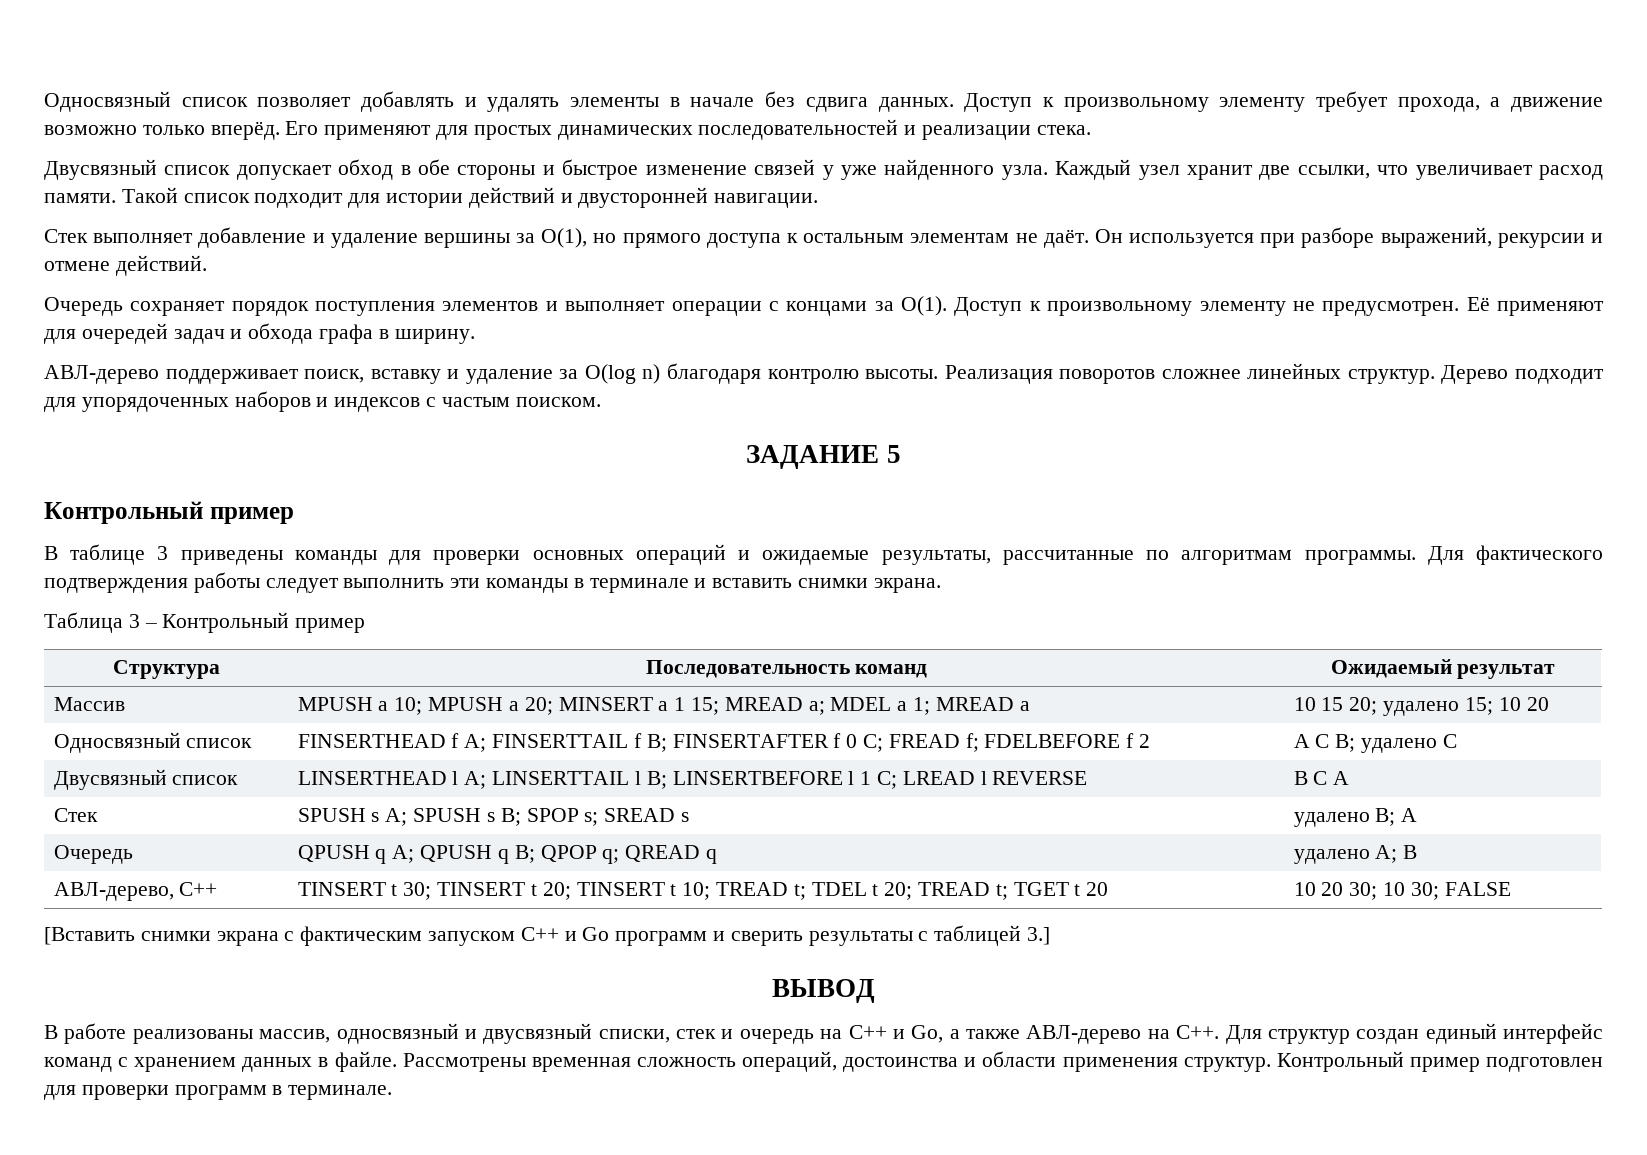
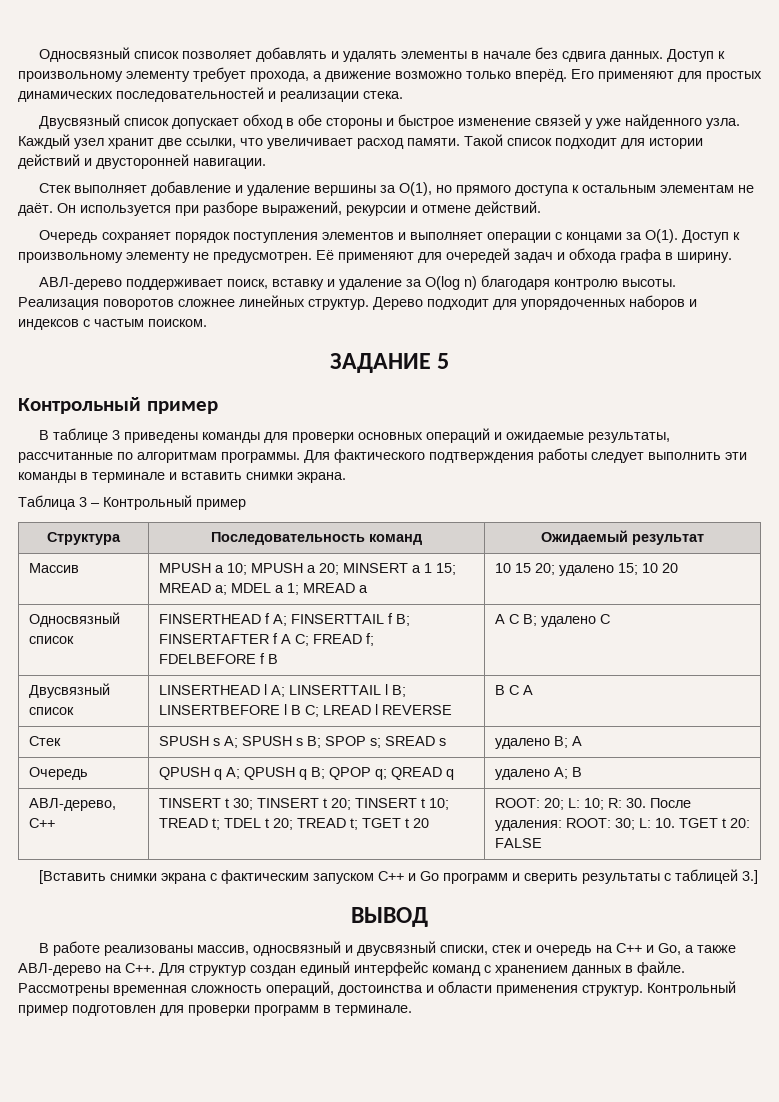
- Односвязный список | FINSERTHEAD f A; FINSERTTAIL f B; FINSERTAFTER f 0 C; FREAD f; FDELBEFORE f 2 | A C B; удалено C
+ Односвязный список | FINSERTHEAD f A; FINSERTTAIL f B; FINSERTAFTER f A C; FREAD f; FDELBEFORE f B | A C B; удалено C
- Двусвязный список | LINSERTHEAD l A; LINSERTTAIL l B; LINSERTBEFORE l 1 C; LREAD l REVERSE | B C A
+ Двусвязный список | LINSERTHEAD l A; LINSERTTAIL l B; LINSERTBEFORE l B C; LREAD l REVERSE | B C A
- АВЛ-дерево, C++ | TINSERT t 30; TINSERT t 20; TINSERT t 10; TREAD t; TDEL t 20; TREAD t; TGET t 20 | 10 20 30; 10 30; FALSE
+ АВЛ-дерево, C++ | TINSERT t 30; TINSERT t 20; TINSERT t 10; TREAD t; TDEL t 20; TREAD t; TGET t 20 | ROOT: 20; L: 10; R: 30. После удаления: ROOT: 30; L: 10. TGET t 20: FALSE

